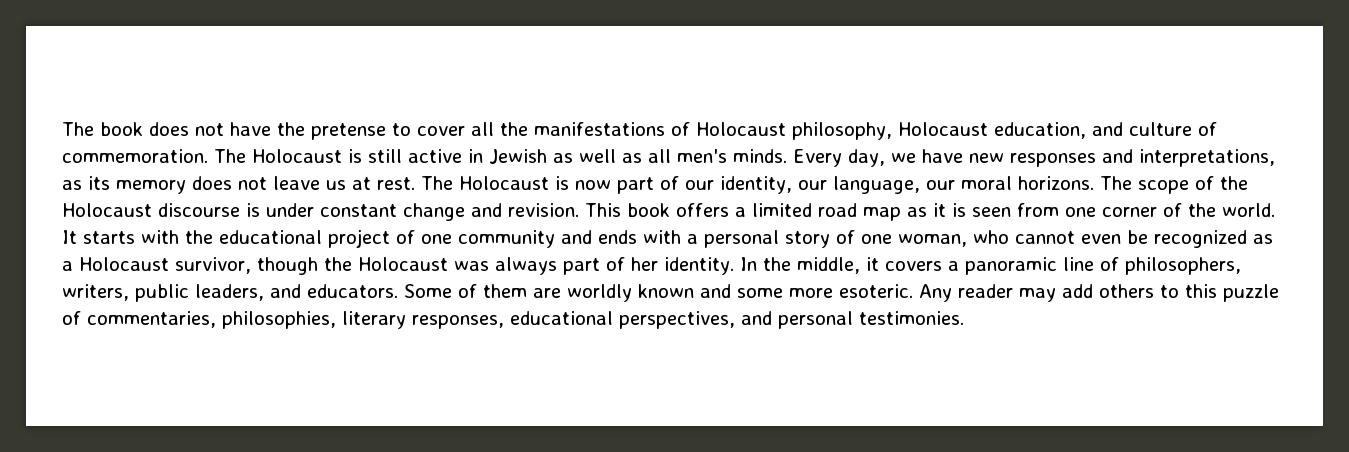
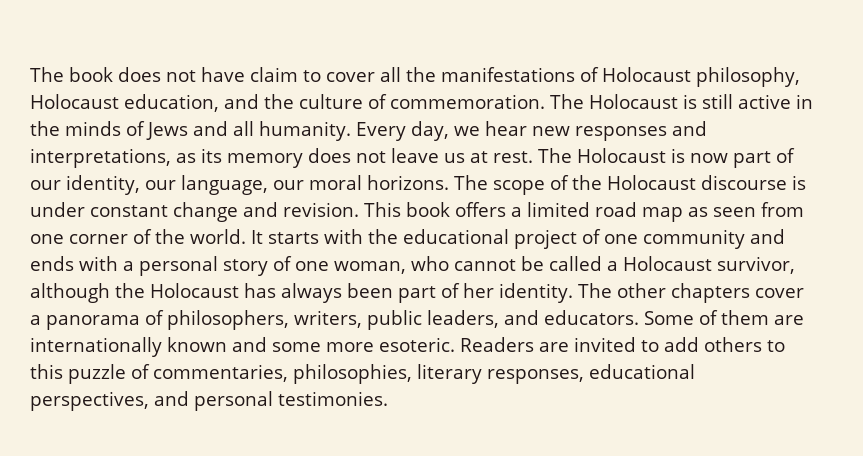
- The book does not have the pretense to cover all the manifestations of Holocaust philosophy, Holocaust education, and culture of commemoration.
+ The book does not have claim to cover all the manifestations of Holocaust philosophy, Holocaust education, and the culture of commemoration.
- The Holocaust is still active in Jewish as well as all men's minds.
+ The Holocaust is still active in the minds of Jews and all humanity.
- Every day, we have new responses and interpretations, as its memory does not leave us at rest.
+ Every day, we hear new responses and interpretations, as its memory does not leave us at rest.
- This book offers a limited road map as it is seen from one corner of the world.
+ This book offers a limited road map as seen from one corner of the world.
- It starts with the educational project of one community and ends with a personal story of one woman, who cannot even be recognized as a Holocaust survivor, though the Holocaust was always part of her identity.
+ It starts with the educational project of one community and ends with a personal story of one woman, who cannot be called a Holocaust survivor, although the Holocaust has always been part of her identity.
- In the middle, it covers a panoramic line of philosophers, writers, public leaders, and educators.
+ The other chapters cover a panorama of philosophers, writers, public leaders, and educators.
- Some of them are worldly known and some more esoteric.
+ Some of them are internationally known and some more esoteric.
- Any reader may add others to this puzzle of commentaries, philosophies, literary responses, educational perspectives, and personal testimonies.
+ Readers are invited to add others to this puzzle of commentaries, philosophies, literary responses, educational perspectives, and personal testimonies.

